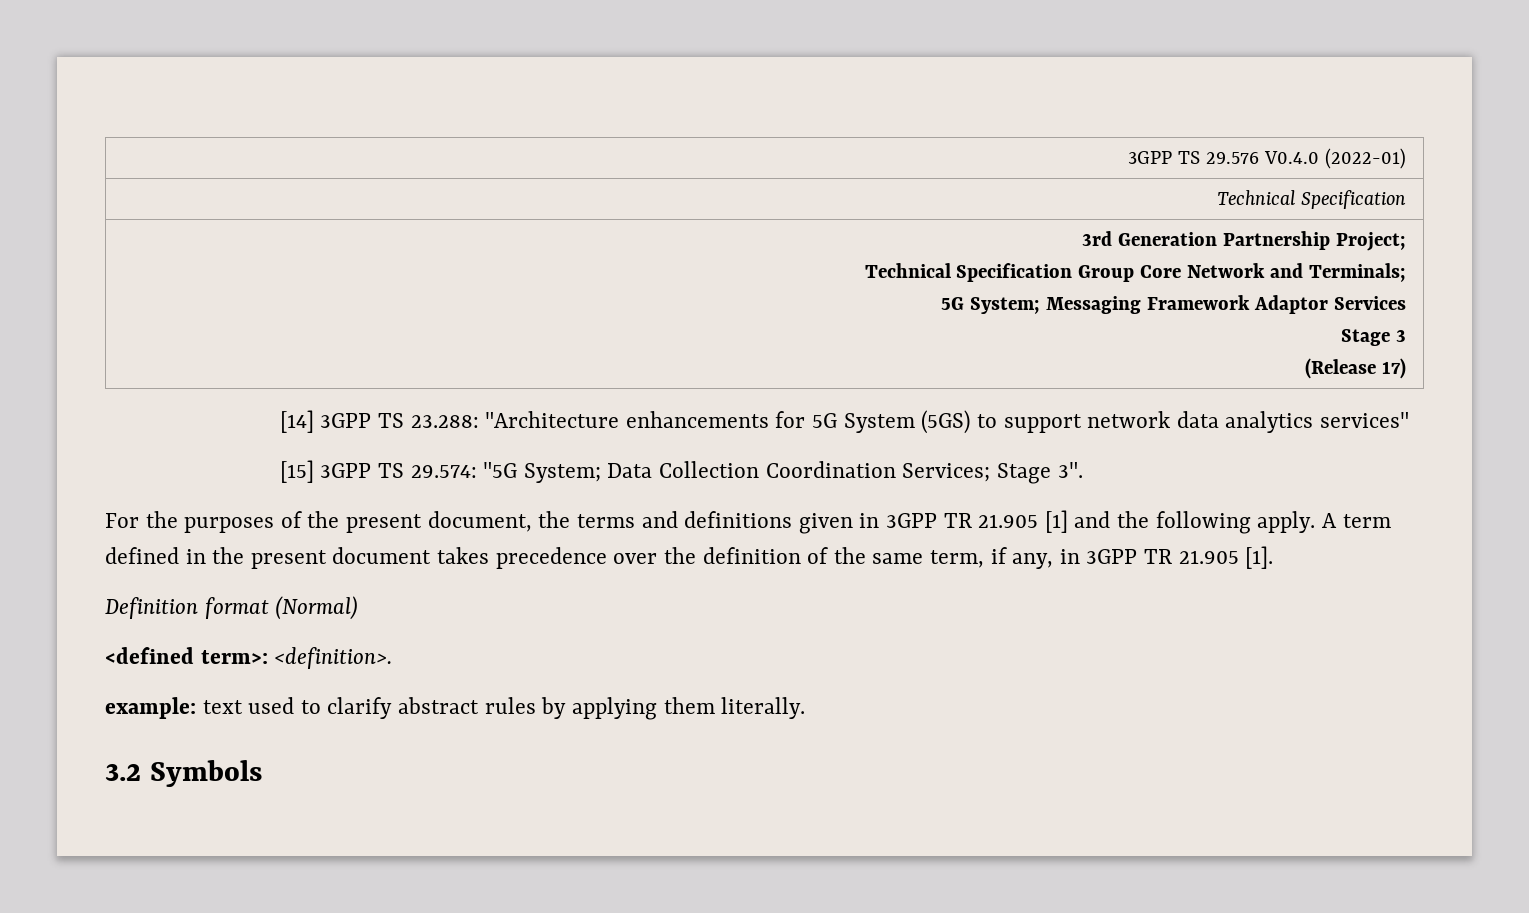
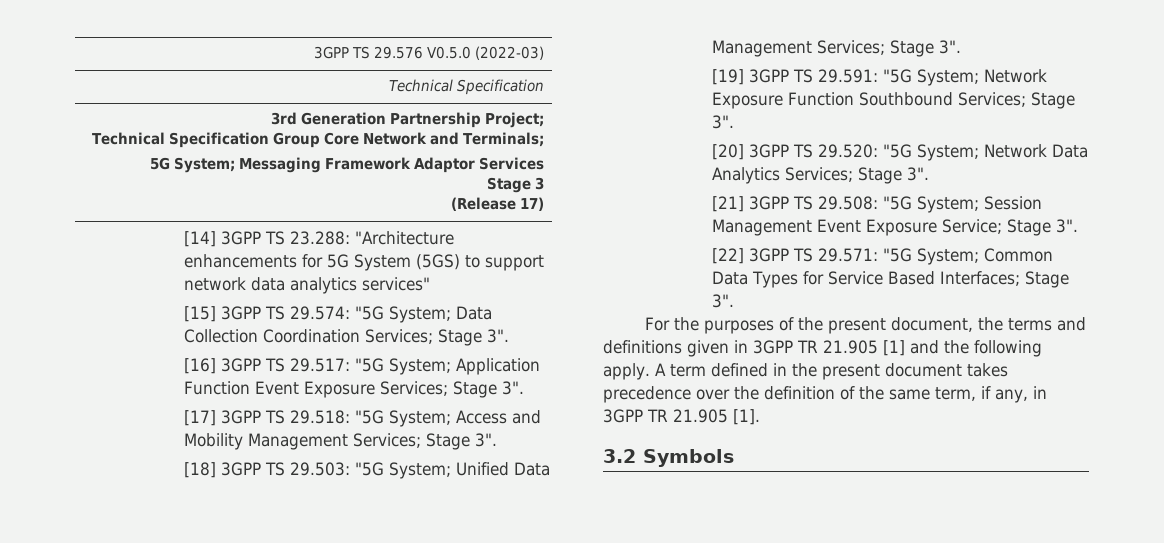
- 3GPP TS 29.576 V0.4.0 (2022-01)
+ 3GPP TS 29.576 V0.5.0 (2022-03)
+ [16] 3GPP TS 29.517: "5G System; Application Function Event Exposure Services; Stage 3".
+ [17] 3GPP TS 29.518: "5G System; Access and Mobility Management Services; Stage 3".
+ [18] 3GPP TS 29.503: "5G System; Unified Data Management Services; Stage 3".
+ [19] 3GPP TS 29.591: "5G System; Network Exposure Function Southbound Services; Stage 3".
+ [20] 3GPP TS 29.520: "5G System; Network Data Analytics Services; Stage 3".
+ [21] 3GPP TS 29.508: "5G System; Session Management Event Exposure Service; Stage 3".
+ [22] 3GPP TS 29.571: "5G System; Common Data Types for Service Based Interfaces; Stage 3".
- Definition format (Normal)
- <defined term>: <definition>.
- example: text used to clarify abstract rules by applying them literally.

